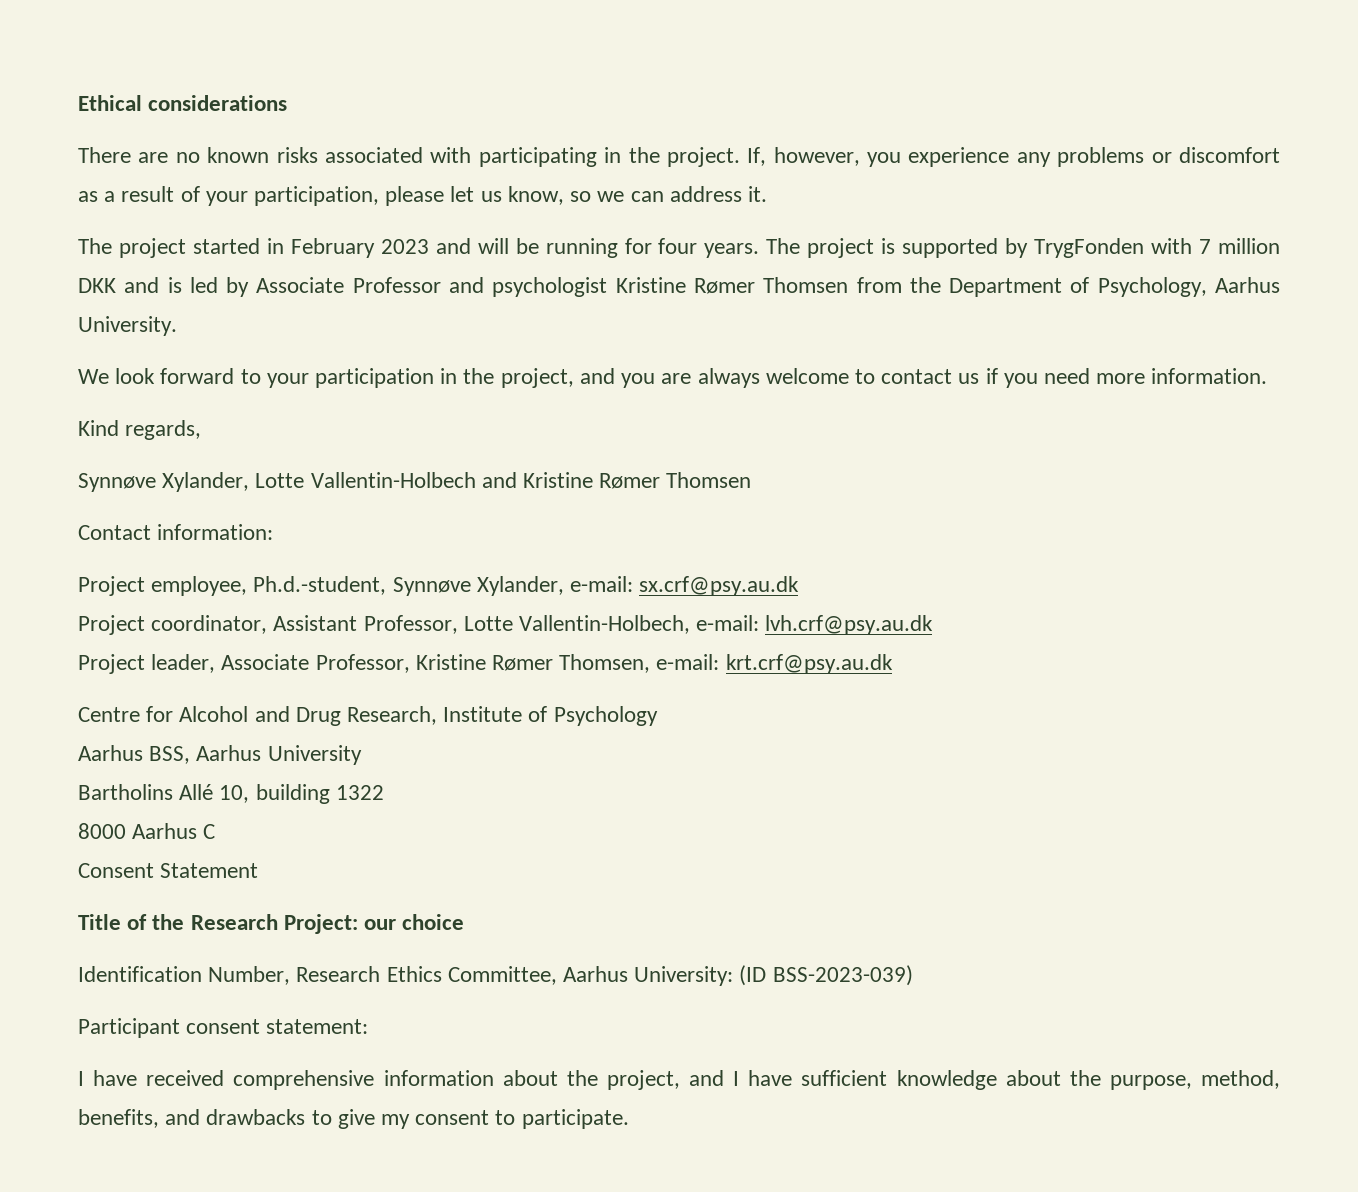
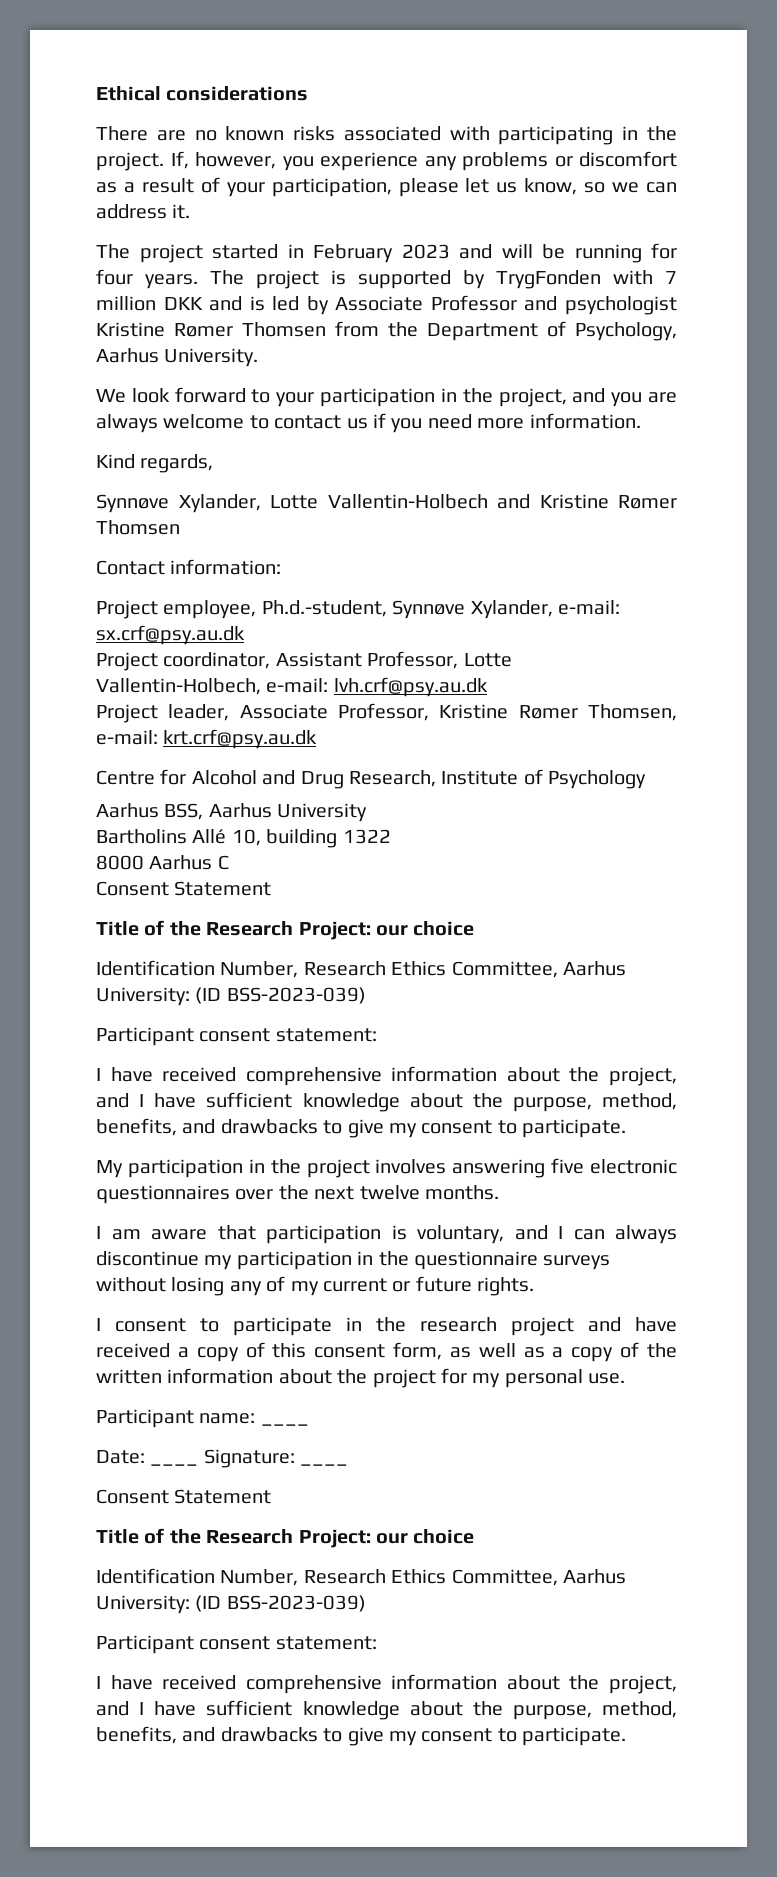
+ My participation in the project involves answering five electronic questionnaires over the next twelve months.
+ I am aware that participation is voluntary, and I can always discontinue my participation in the questionnaire surveys without losing any of my current or future rights.
+ I consent to participate in the research project and have received a copy of this consent form, as well as a copy of the written information about the project for my personal use.
+ Participant name: ____
+ Date: ____ Signature: ____
+ Consent Statement
+ Title of the Research Project: our choice
+ Identification Number, Research Ethics Committee, Aarhus University: (ID BSS-2023-039)
+ Participant consent statement:
+ I have received comprehensive information about the project, and I have sufficient knowledge about the purpose, method, benefits, and drawbacks to give my consent to participate.

